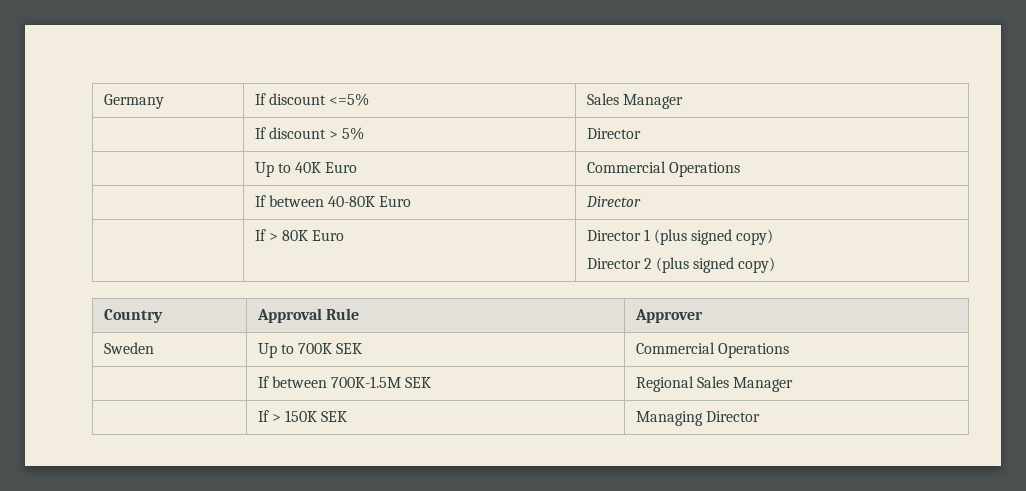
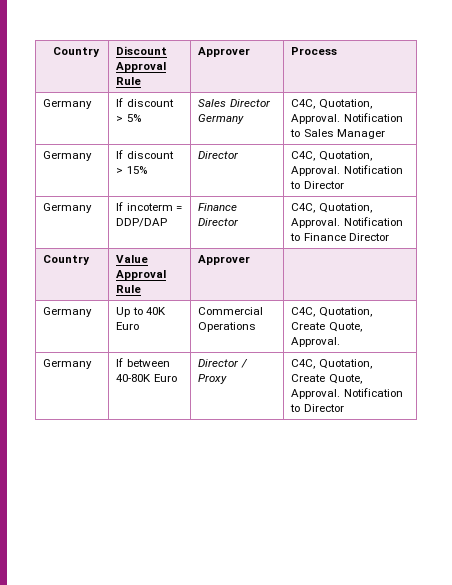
- Germany | If discount <=5% | Sales Manager
- | If discount > 5% | Director
- | Up to 40K Euro | Commercial Operations
- | If between 40-80K Euro | Director
- | If > 80K Euro | Director 1 (plus signed copy)
- Director 2 (plus signed copy)
- Country | Approval Rule | Approver
- Sweden | Up to 700K SEK | Commercial Operations
- | If between 700K-1.5M SEK | Regional Sales Manager
- | If > 150K SEK | Managing Director
+ Country | Discount Approval Rule | Approver | Process
+ Germany | If discount > 5% | Sales Director Germany | C4C, Quotation, Approval. Notification to Sales Manager
+ Germany | If discount > 15% | Director | C4C, Quotation, Approval. Notification to Director
+ Germany | If incoterm = DDP/DAP | Finance Director | C4C, Quotation, Approval. Notification to Finance Director
+ Country | Value Approval Rule | Approver |
+ Germany | Up to 40K Euro | Commercial Operations | C4C, Quotation, Create Quote, Approval.
+ Germany | If between 40-80K Euro | Director / Proxy | C4C, Quotation, Create Quote, Approval. Notification to Director

